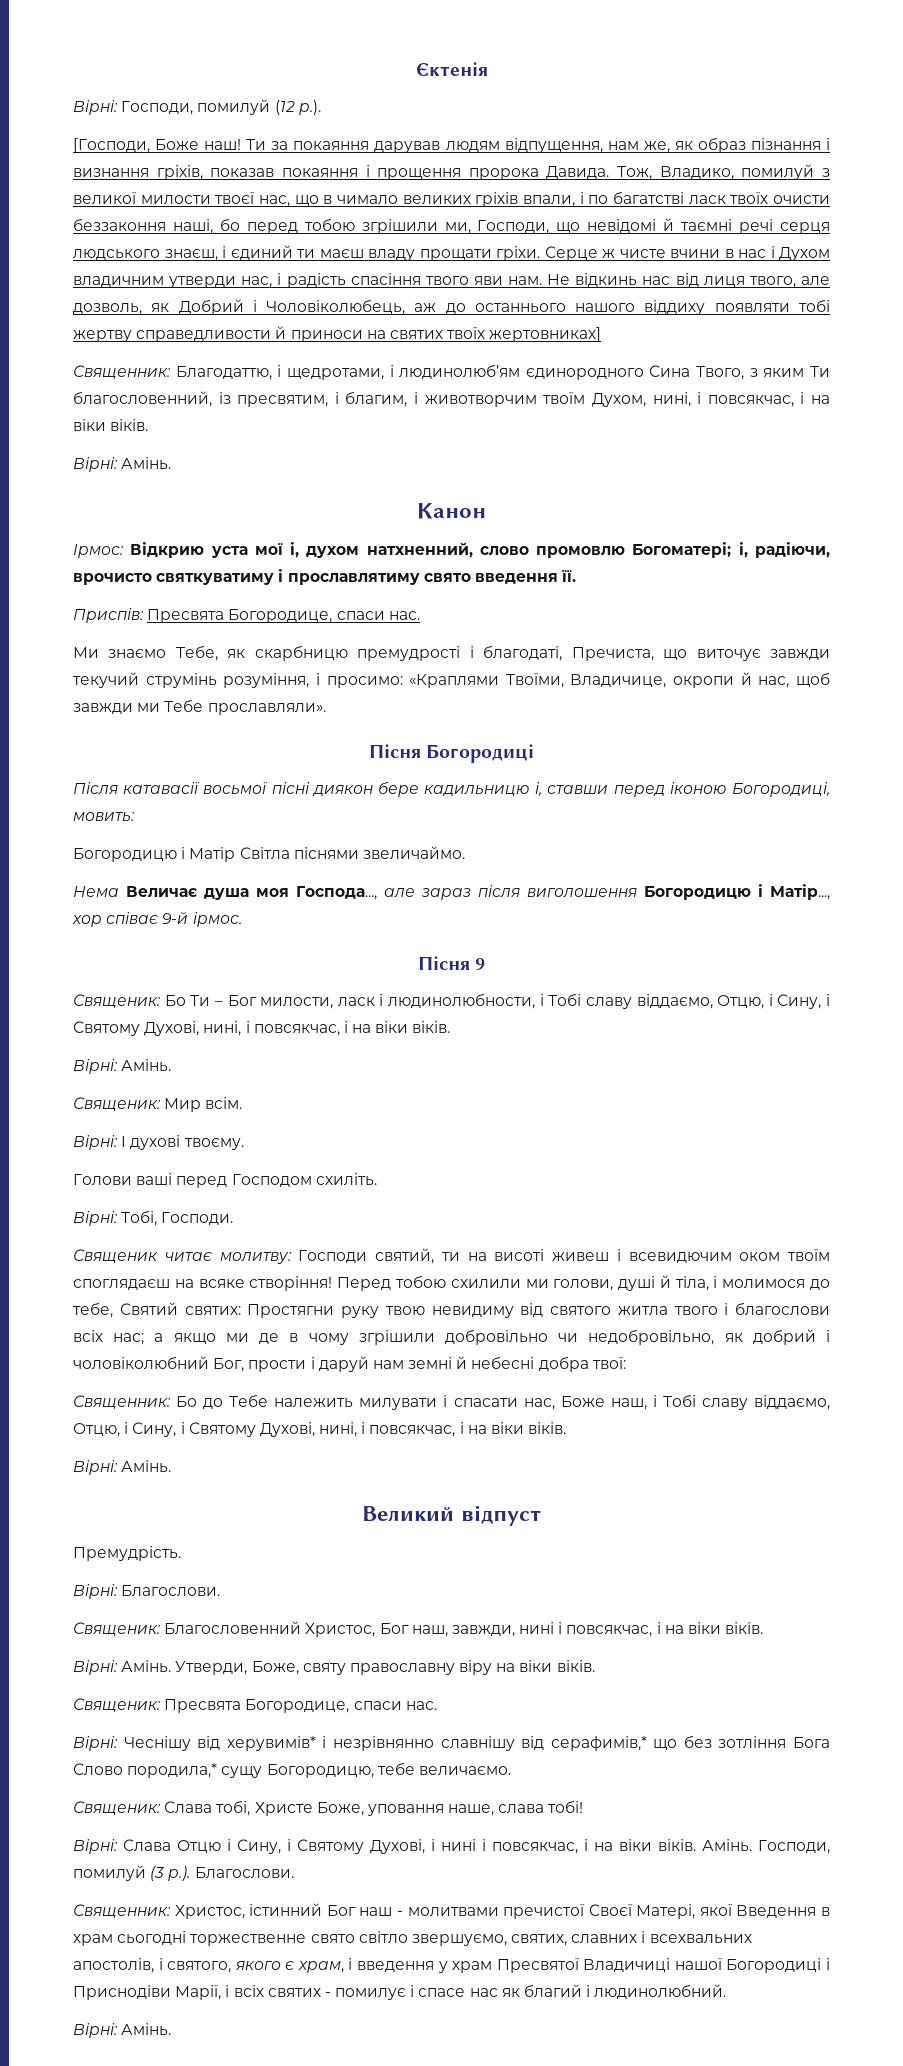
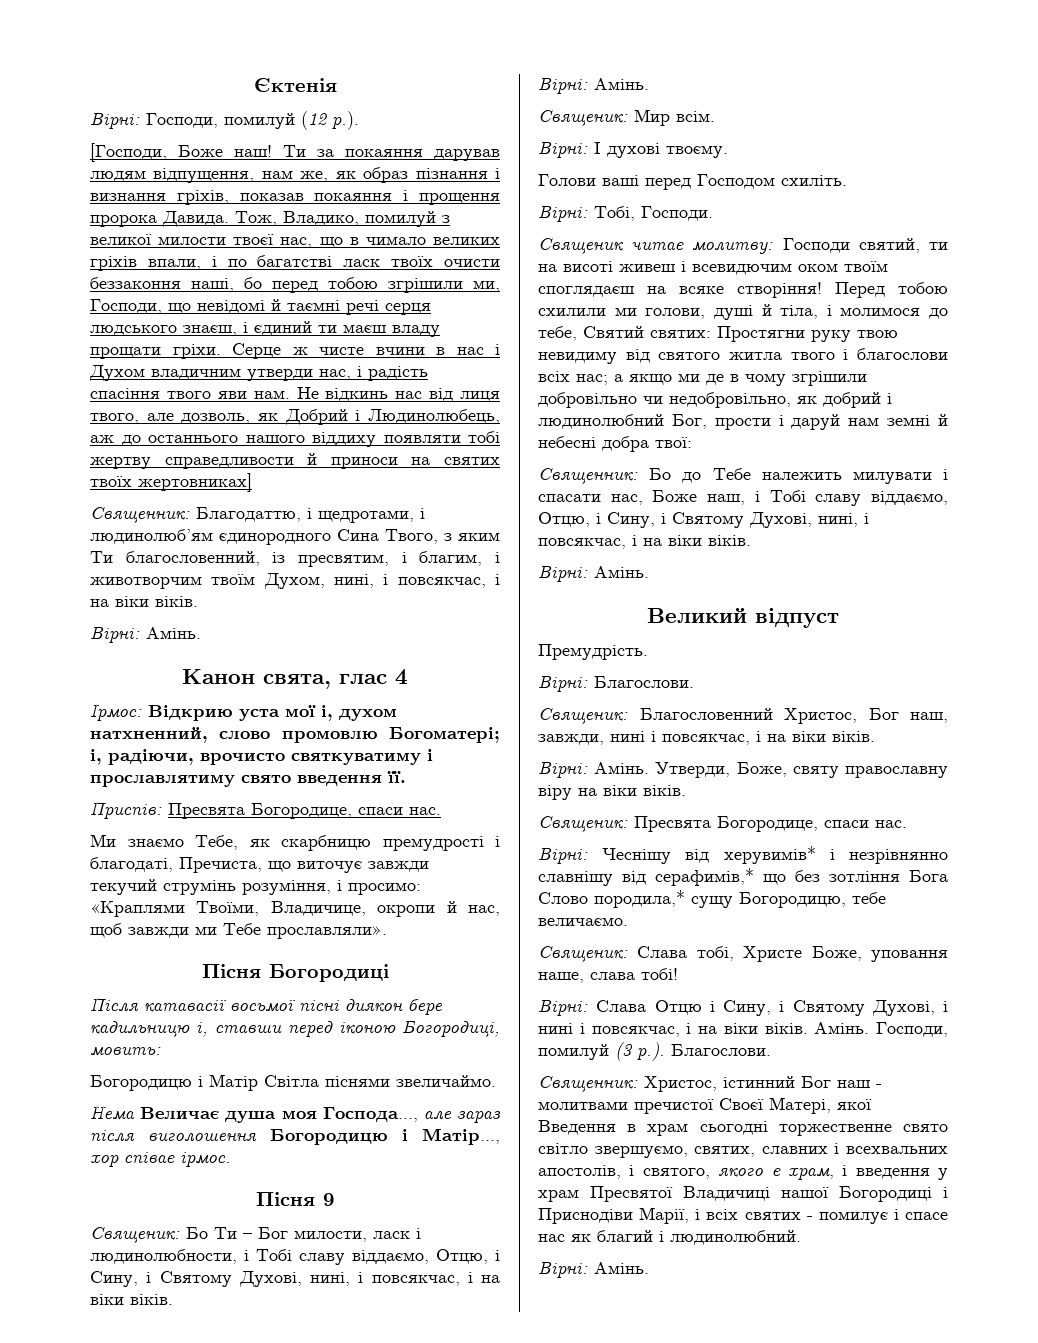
- Не відкинь нас від лиця твого, але дозволь, як Добрий і Чоловіколюбець, аж до останнього нашого віддиху появляти тобі жертву справедливости й приноси на святих твоїх жертовниках]
+ Не відкинь нас від лиця твого, але дозволь, як Добрий і Людинолюбець, аж до останнього нашого віддиху появляти тобі жертву справедливости й приноси на святих твоїх жертовниках]
- Канон
+ Канон свята, глас 4
- Нема Величає душа моя Господа..., але зараз після виголошення Богородицю і Матір..., хор співає 9-й ірмос.
+ Нема Величає душа моя Господа..., але зараз після виголошення Богородицю і Матір..., хор співає ірмос.
- Перед тобою схилили ми голови, душі й тіла, і молимося до тебе, Святий святих: Простягни руку твою невидиму від святого житла твого і благослови всіх нас; а якщо ми де в чому згрішили добровільно чи недобровільно, як добрий і чоловіколюбний Бог, прости і даруй нам земні й небесні добра твої:
+ Перед тобою схилили ми голови, душі й тіла, і молимося до тебе, Святий святих: Простягни руку твою невидиму від святого житла твого і благослови всіх нас; а якщо ми де в чому згрішили добровільно чи недобровільно, як добрий і людинолюбний Бог, прости і даруй нам земні й небесні добра твої:

